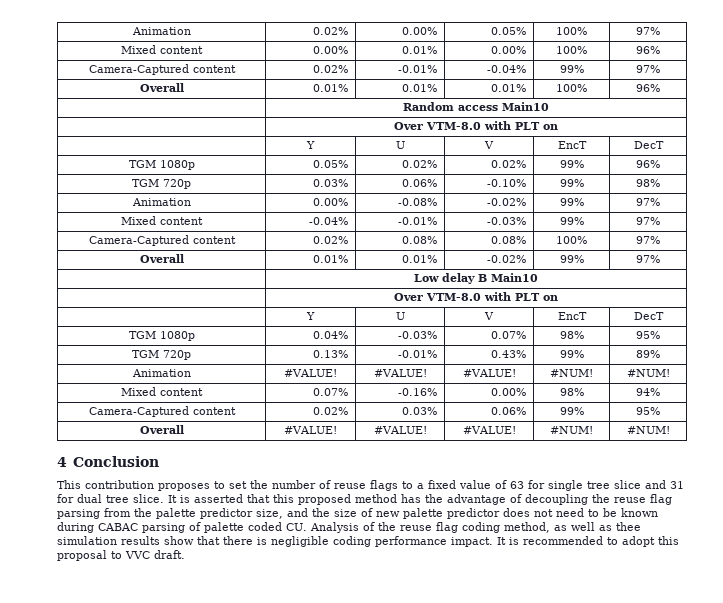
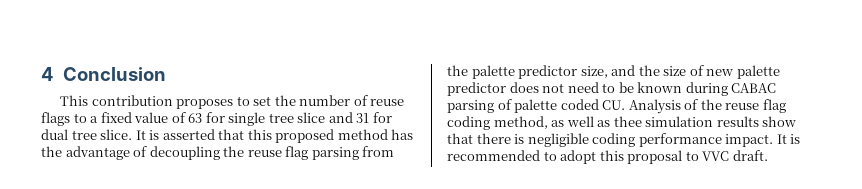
- Animation | 0.02% | 0.00% | 0.05% | 100% | 97%
- Mixed content | 0.00% | 0.01% | 0.00% | 100% | 96%
- Camera-Captured content | 0.02% | -0.01% | -0.04% | 99% | 97%
- Overall | 0.01% | 0.01% | 0.01% | 100% | 96%
- | Random access Main10
- | Over VTM-8.0 with PLT on
- | Y | U | V | EncT | DecT
- TGM 1080p | 0.05% | 0.02% | 0.02% | 99% | 96%
- TGM 720p | 0.03% | 0.06% | -0.10% | 99% | 98%
- Animation | 0.00% | -0.08% | -0.02% | 99% | 97%
- Mixed content | -0.04% | -0.01% | -0.03% | 99% | 97%
- Camera-Captured content | 0.02% | 0.08% | 0.08% | 100% | 97%
- Overall | 0.01% | 0.01% | -0.02% | 99% | 97%
- | Low delay B Main10
- | Over VTM-8.0 with PLT on
- | Y | U | V | EncT | DecT
- TGM 1080p | 0.04% | -0.03% | 0.07% | 98% | 95%
- TGM 720p | 0.13% | -0.01% | 0.43% | 99% | 89%
- Animation | #VALUE! | #VALUE! | #VALUE! | #NUM! | #NUM!
- Mixed content | 0.07% | -0.16% | 0.00% | 98% | 94%
- Camera-Captured content | 0.02% | 0.03% | 0.06% | 99% | 95%
- Overall | #VALUE! | #VALUE! | #VALUE! | #NUM! | #NUM!

